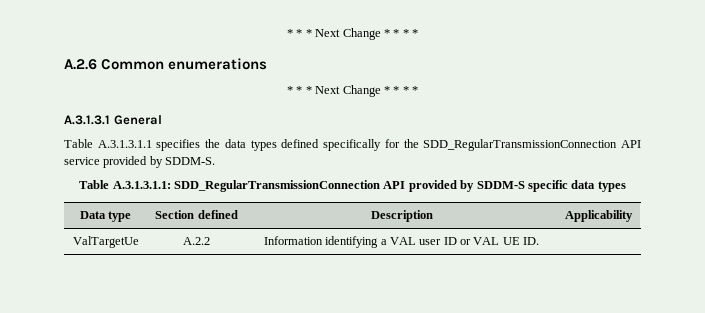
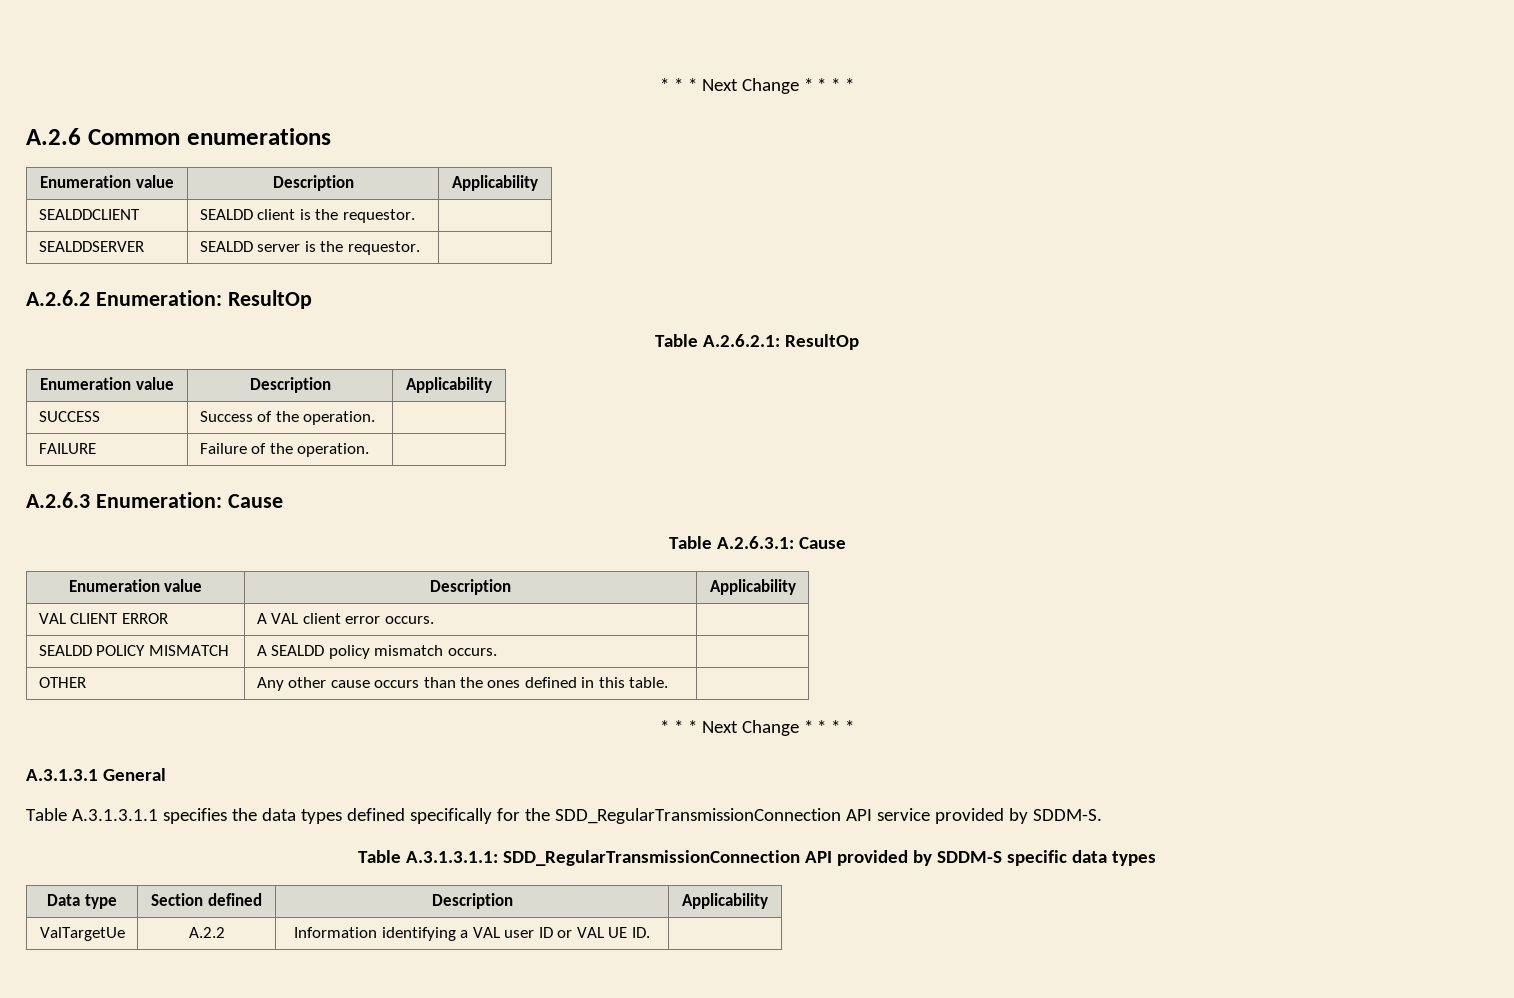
  A.2.6 Common enumerations
+ Enumeration value | Description | Applicability
+ SEALDDCLIENT | SEALDD client is the requestor. |
+ SEALDDSERVER | SEALDD server is the requestor. |
+ A.2.6.2 Enumeration: ResultOp
+ Table A.2.6.2.1: ResultOp
+ Enumeration value | Description | Applicability
+ SUCCESS | Success of the operation. |
+ FAILURE | Failure of the operation. |
+ A.2.6.3 Enumeration: Cause
+ Table A.2.6.3.1: Cause
+ Enumeration value | Description | Applicability
+ VAL CLIENT ERROR | A VAL client error occurs. |
+ SEALDD POLICY MISMATCH | A SEALDD policy mismatch occurs. |
+ OTHER | Any other cause occurs than the ones defined in this table. |

